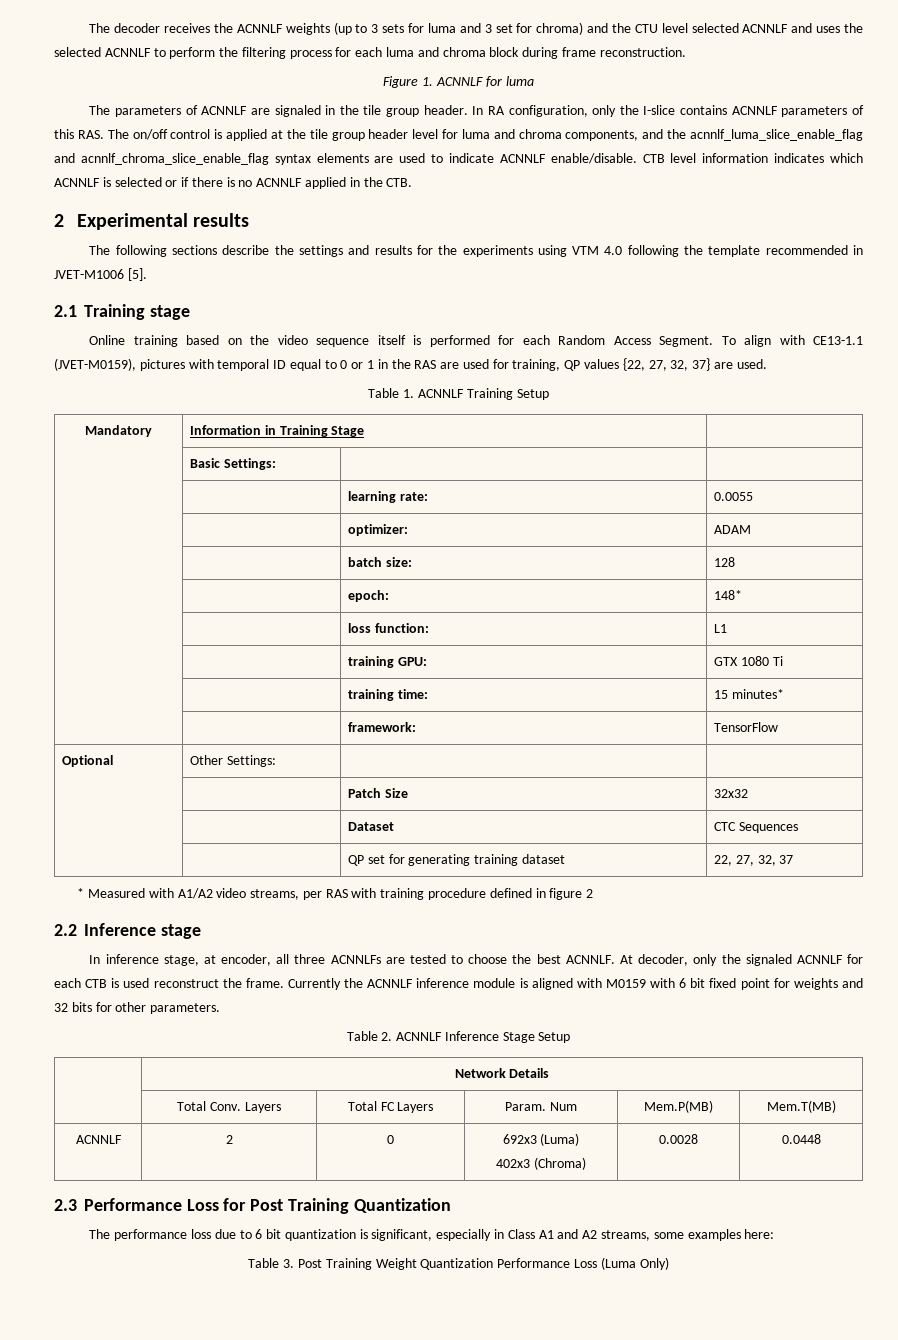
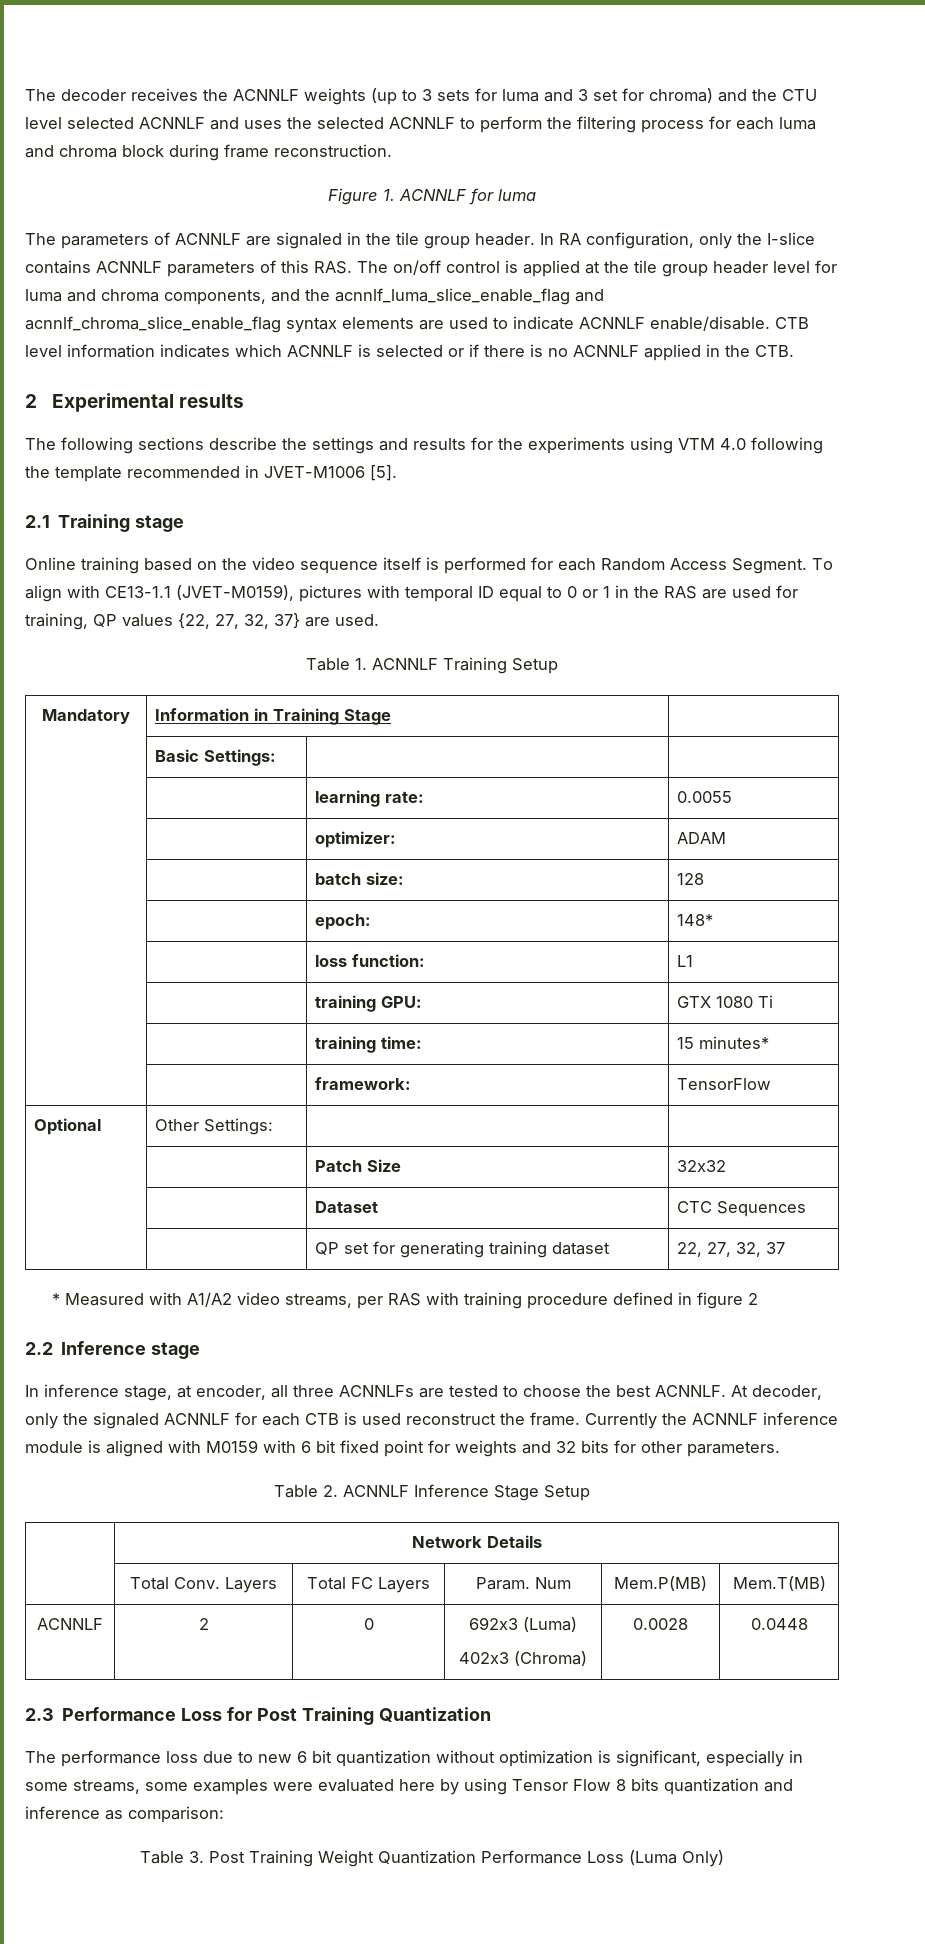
- The performance loss due to 6 bit quantization is significant, especially in Class A1 and A2 streams, some examples here:
+ The performance loss due to new 6 bit quantization without optimization is significant, especially in some streams, some examples were evaluated here by using Tensor Flow 8 bits quantization and inference as comparison:

